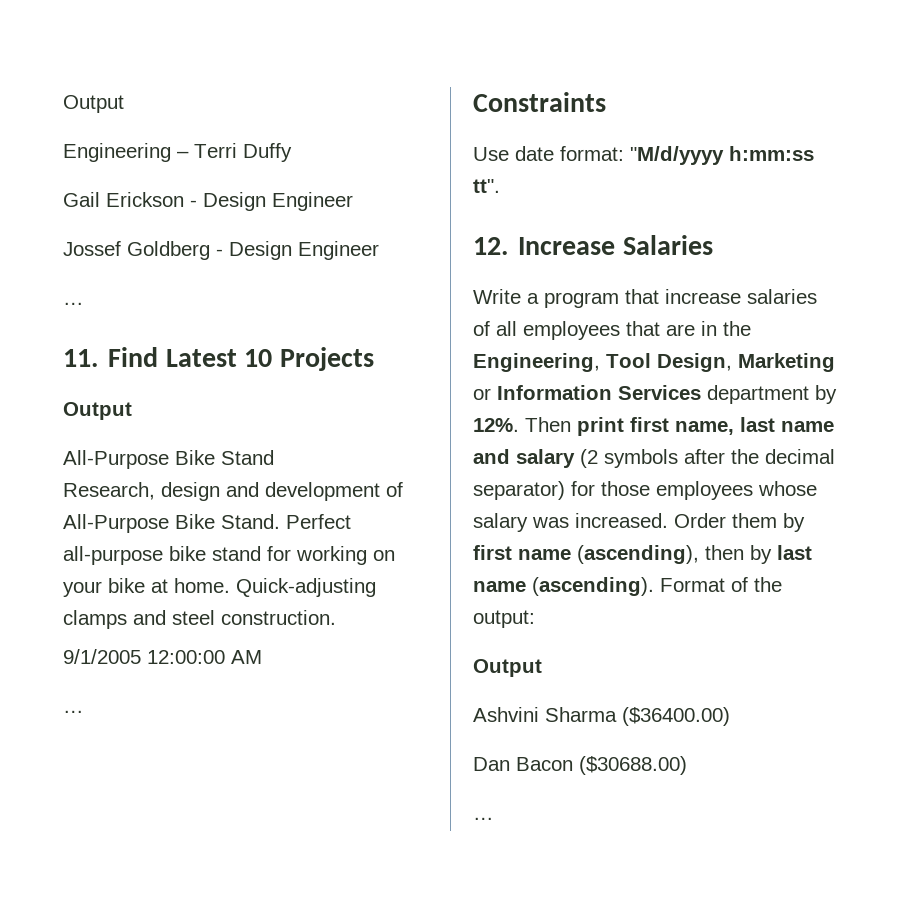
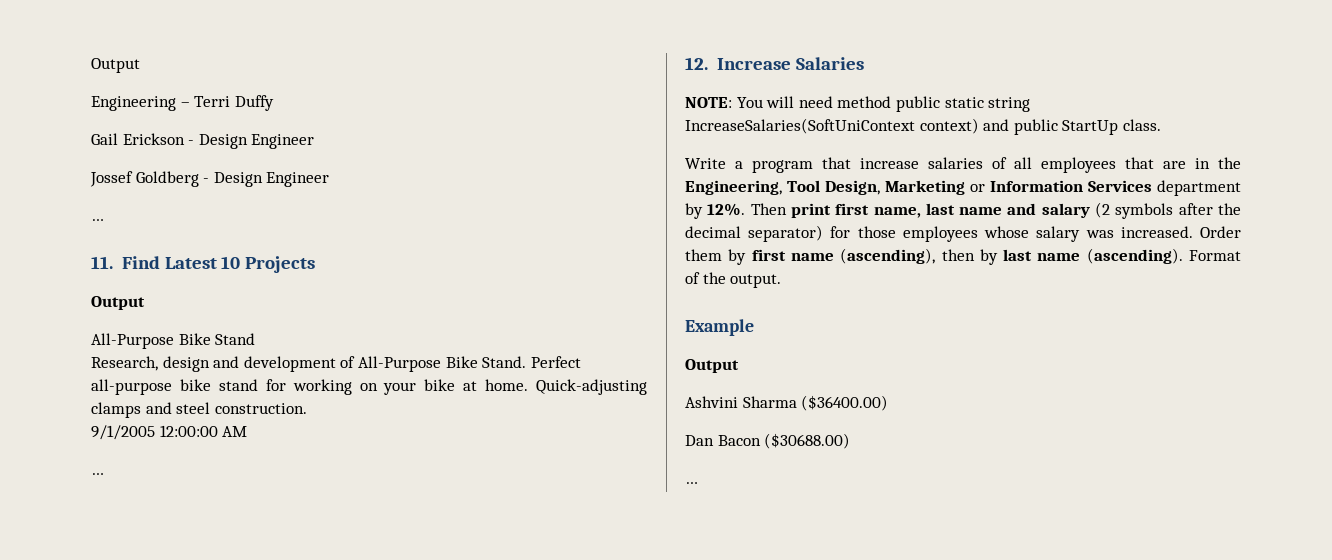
- Constraints
- Use date format: "M/d/yyyy h:mm:ss tt".
  12. Increase Salaries
+ NOTE: You will need method public static string IncreaseSalaries(SoftUniContext context) and public StartUp class.
- Format of the output:
+ Format of the output.
+ Example

